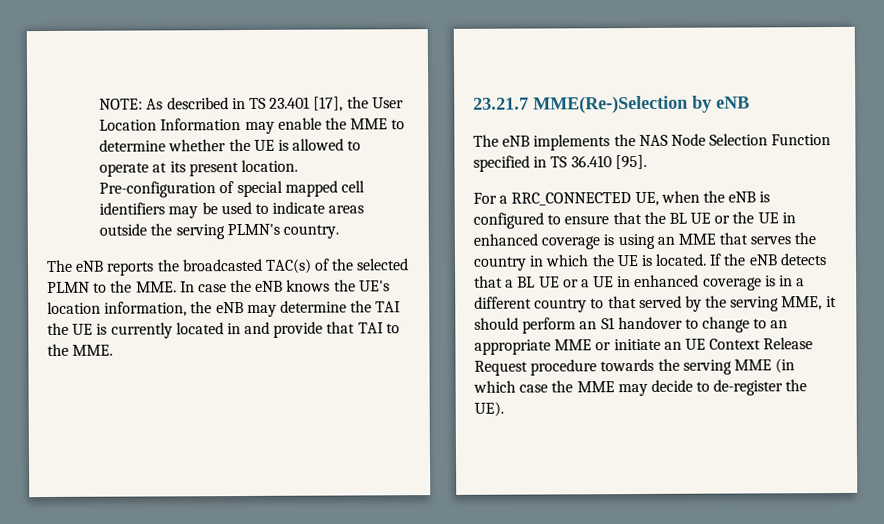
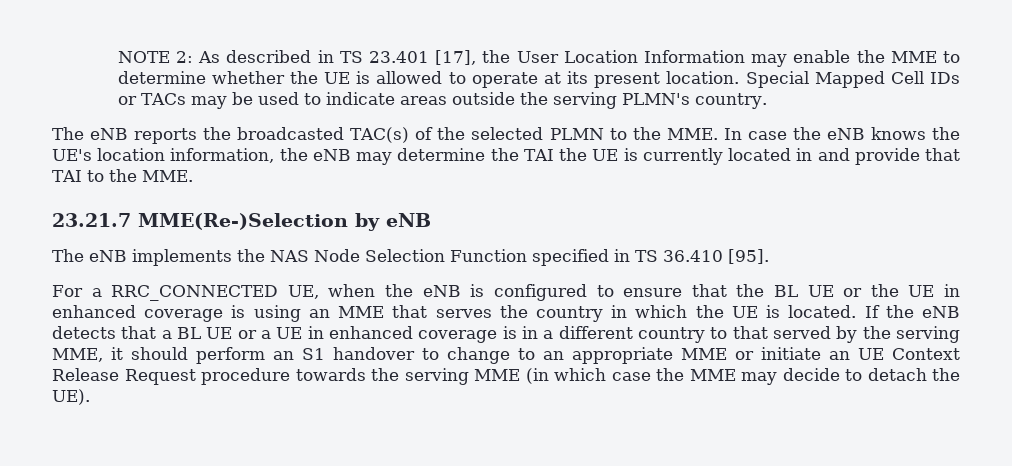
- NOTE: As described in TS 23.401 [17], the User Location Information may enable the MME to determine whether the UE is allowed to operate at its present location.
+ NOTE 2: As described in TS 23.401 [17], the User Location Information may enable the MME to determine whether the UE is allowed to operate at its present location.
- Pre-configuration of special mapped cell identifiers may be used to indicate areas outside the serving PLMN's country.
+ Special Mapped Cell IDs or TACs may be used to indicate areas outside the serving PLMN's country.
- If the eNB detects that a BL UE or a UE in enhanced coverage is in a different country to that served by the serving MME, it should perform an S1 handover to change to an appropriate MME or initiate an UE Context Release Request procedure towards the serving MME (in which case the MME may decide to de-register the UE).
+ If the eNB detects that a BL UE or a UE in enhanced coverage is in a different country to that served by the serving MME, it should perform an S1 handover to change to an appropriate MME or initiate an UE Context Release Request procedure towards the serving MME (in which case the MME may decide to detach the UE).

